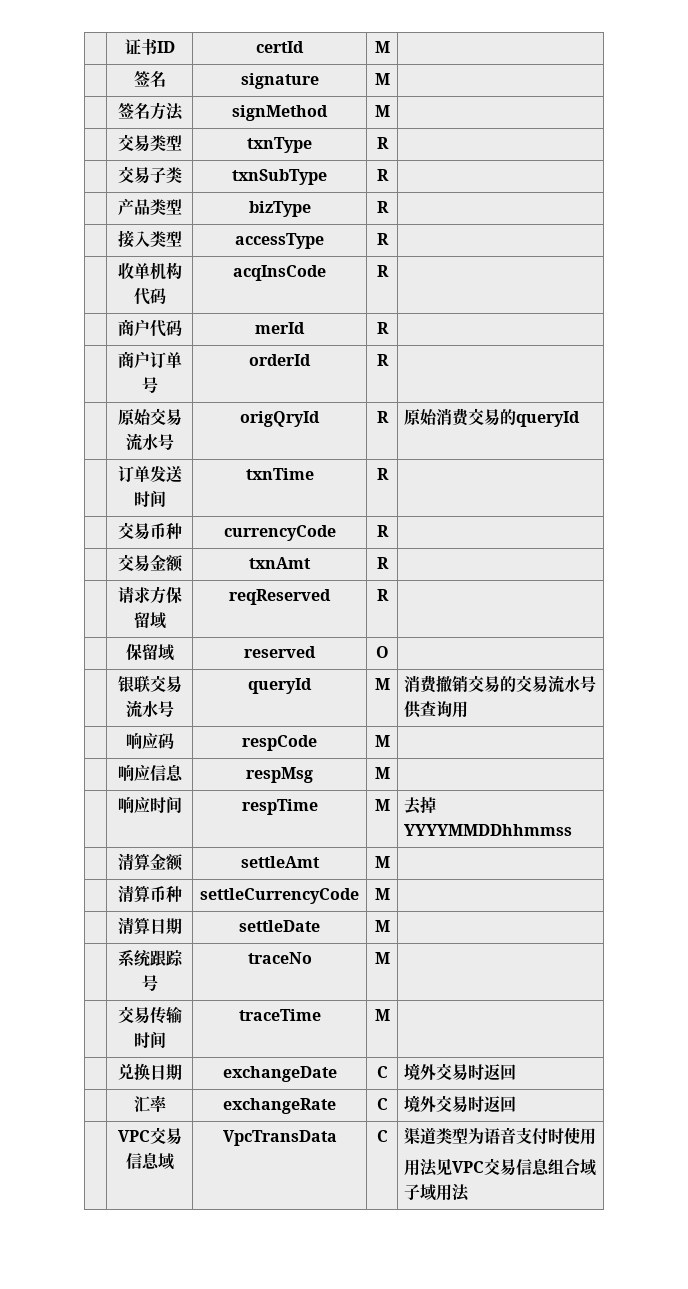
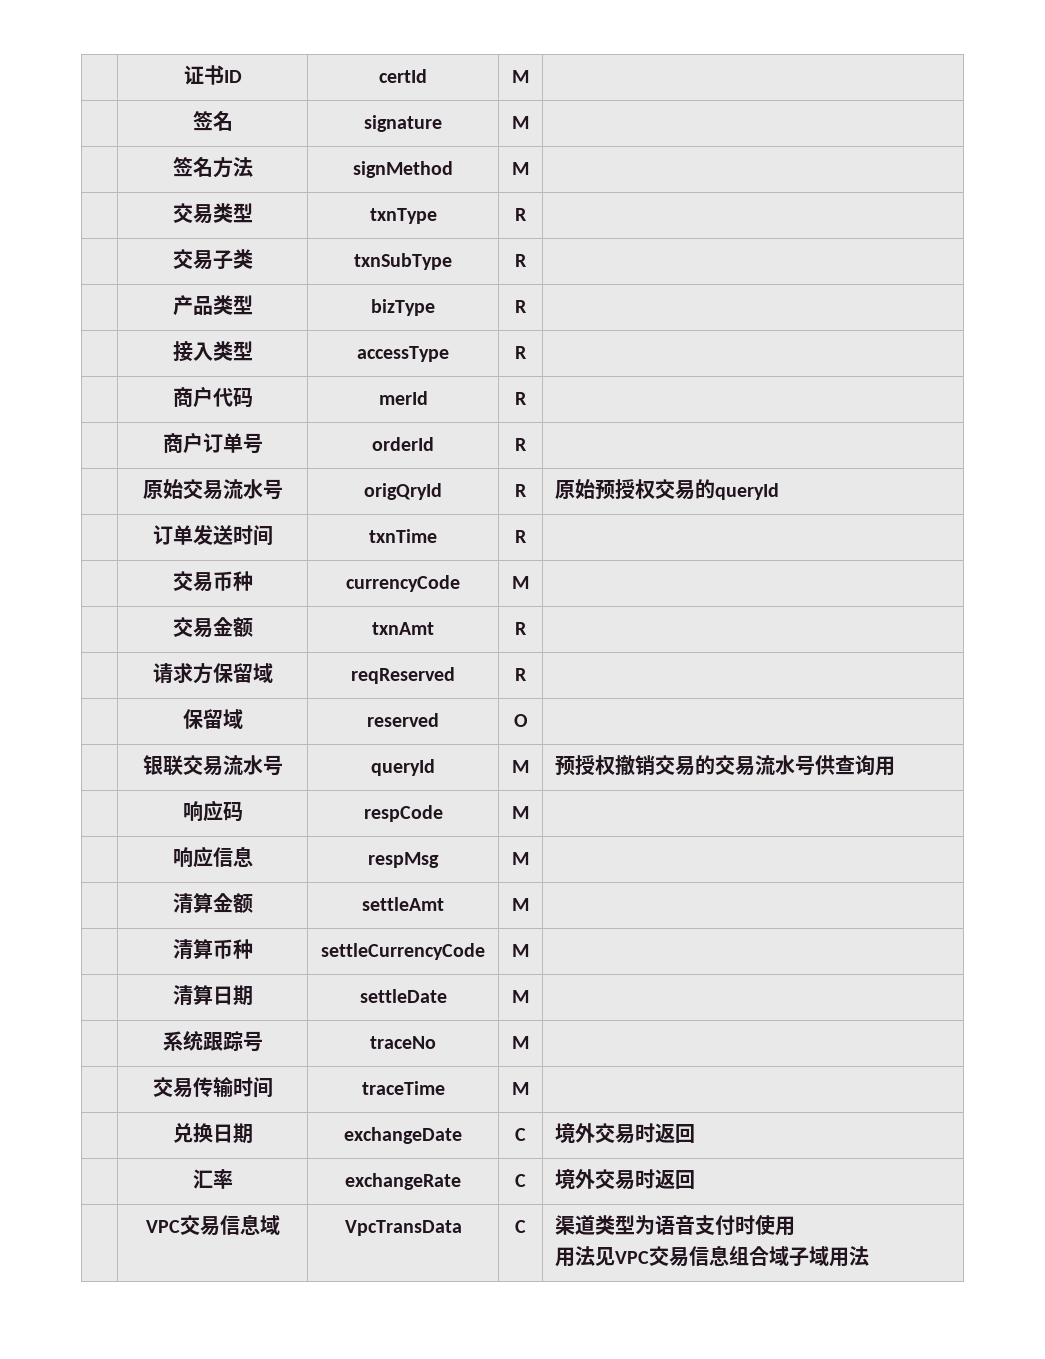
- | 收单机构代码 | acqInsCode | R |
- | 原始交易流水号 | origQryId | R | 原始消费交易的queryId
+ | 原始交易流水号 | origQryId | R | 原始预授权交易的queryId
- | 交易币种 | currencyCode | R |
+ | 交易币种 | currencyCode | M |
- | 银联交易流水号 | queryId | M | 消费撤销交易的交易流水号供查询用
+ | 银联交易流水号 | queryId | M | 预授权撤销交易的交易流水号供查询用
- | 响应时间 | respTime | M | 去掉YYYYMMDDhhmmss

